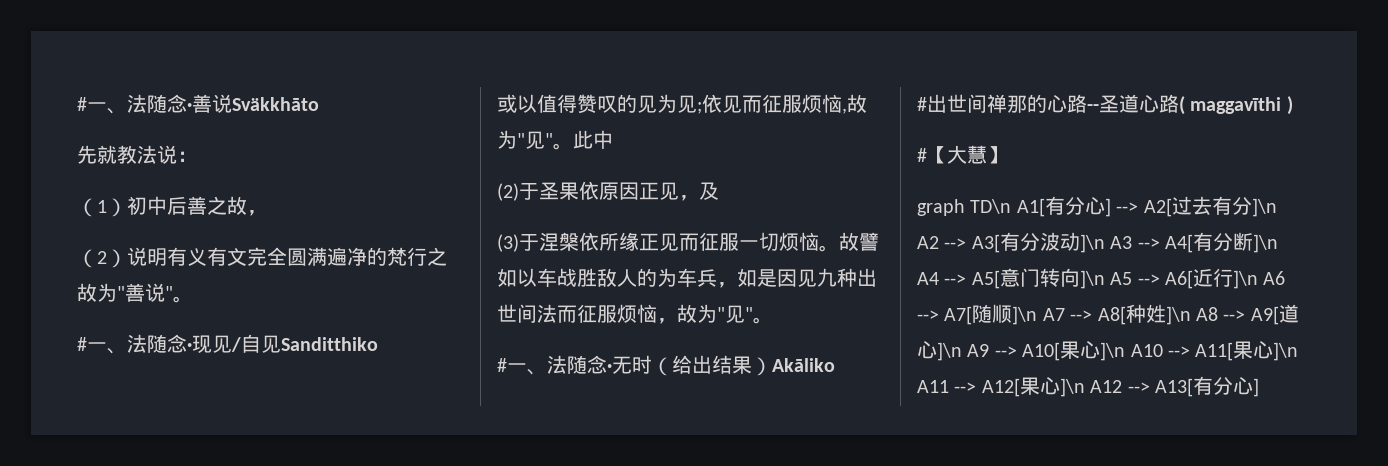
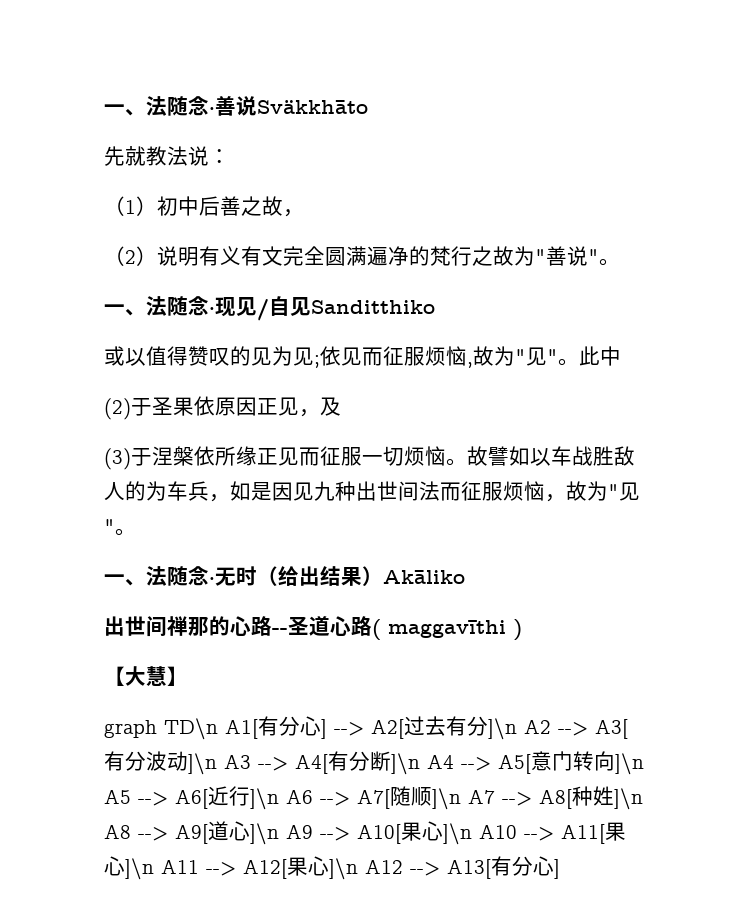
- #一、法随念·善说Sväkkhāto
+ 一、法随念·善说Sväkkhāto
- #一、法随念·现见/自见Sanditthiko
+ 一、法随念·现见/自见Sanditthiko
- #一、法随念·无时（给出结果）Akāliko
+ 一、法随念·无时（给出结果）Akāliko
- #出世间禅那的心路--圣道心路( maggavīthi )
+ 出世间禅那的心路--圣道心路( maggavīthi )
- #【大慧】
+ 【大慧】

